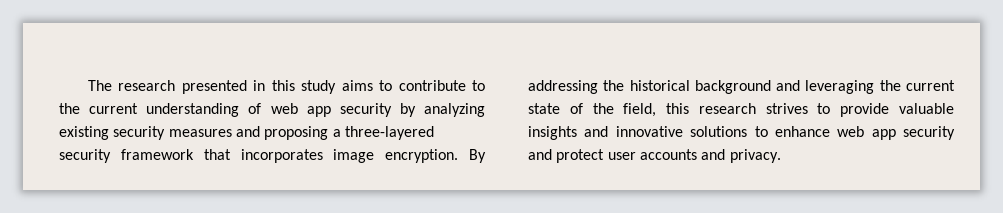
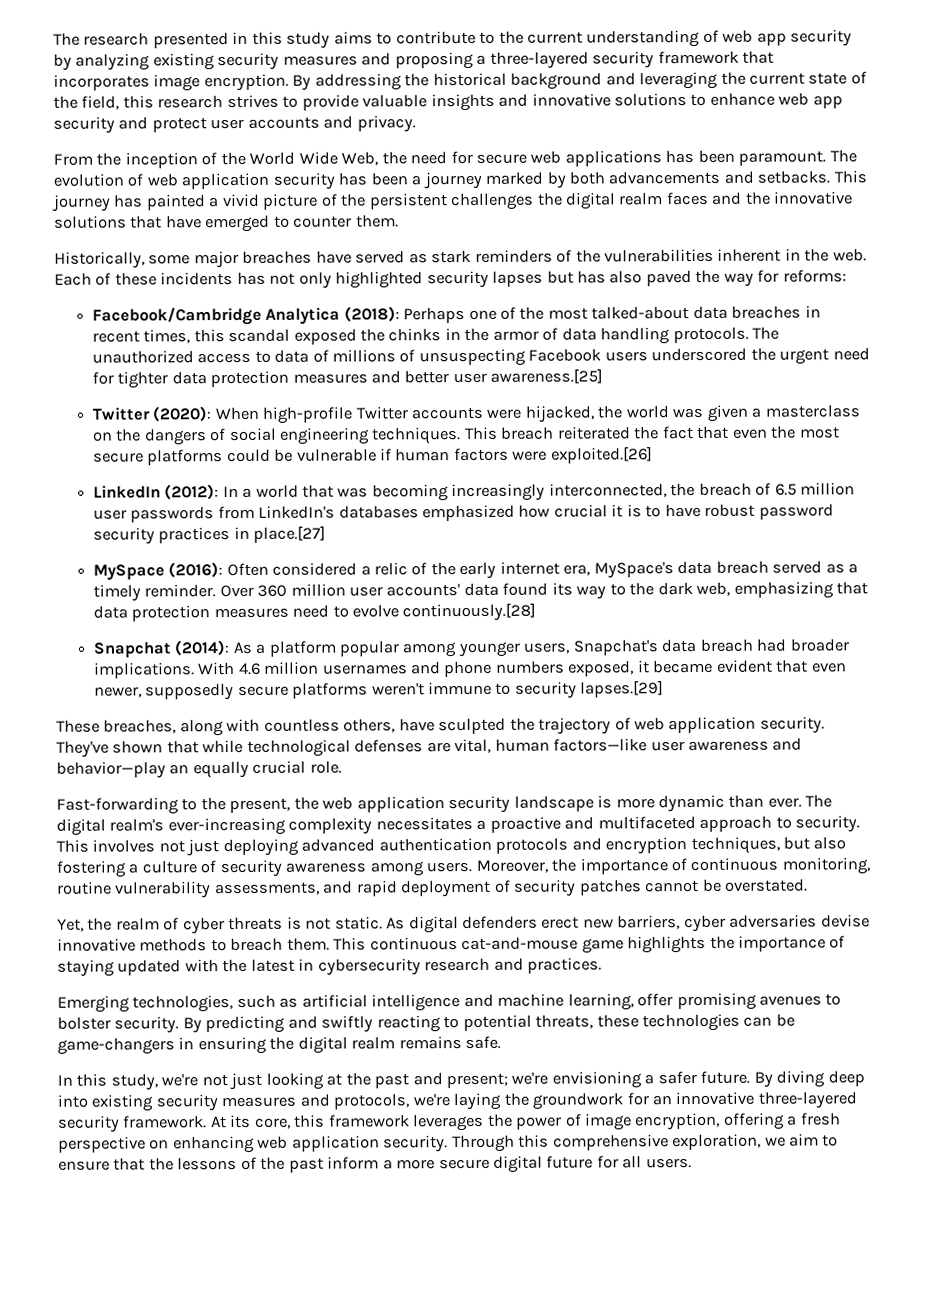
+ From the inception of the World Wide Web, the need for secure web applications has been paramount. The evolution of web application security has been a journey marked by both advancements and setbacks. This journey has painted a vivid picture of the persistent challenges the digital realm faces and the innovative solutions that have emerged to counter them.
+ Historically, some major breaches have served as stark reminders of the vulnerabilities inherent in the web. Each of these incidents has not only highlighted security lapses but has also paved the way for reforms:
+ Facebook/Cambridge Analytica (2018): Perhaps one of the most talked-about data breaches in recent times, this scandal exposed the chinks in the armor of data handling protocols. The unauthorized access to data of millions of unsuspecting Facebook users underscored the urgent need for tighter data protection measures and better user awareness.[25]
+ Twitter (2020): When high-profile Twitter accounts were hijacked, the world was given a masterclass on the dangers of social engineering techniques. This breach reiterated the fact that even the most secure platforms could be vulnerable if human factors were exploited.[26]
+ LinkedIn (2012): In a world that was becoming increasingly interconnected, the breach of 6.5 million user passwords from LinkedIn's databases emphasized how crucial it is to have robust password security practices in place.[27]
+ MySpace (2016): Often considered a relic of the early internet era, MySpace's data breach served as a timely reminder. Over 360 million user accounts' data found its way to the dark web, emphasizing that data protection measures need to evolve continuously.[28]
+ Snapchat (2014): As a platform popular among younger users, Snapchat's data breach had broader implications. With 4.6 million usernames and phone numbers exposed, it became evident that even newer, supposedly secure platforms weren't immune to security lapses.[29]
+ These breaches, along with countless others, have sculpted the trajectory of web application security. They've shown that while technological defenses are vital, human factors—like user awareness and behavior—play an equally crucial role.
+ Fast-forwarding to the present, the web application security landscape is more dynamic than ever. The digital realm's ever-increasing complexity necessitates a proactive and multifaceted approach to security. This involves not just deploying advanced authentication protocols and encryption techniques, but also fostering a culture of security awareness among users. Moreover, the importance of continuous monitoring, routine vulnerability assessments, and rapid deployment of security patches cannot be overstated.
+ Yet, the realm of cyber threats is not static. As digital defenders erect new barriers, cyber adversaries devise innovative methods to breach them. This continuous cat-and-mouse game highlights the importance of staying updated with the latest in cybersecurity research and practices.
+ Emerging technologies, such as artificial intelligence and machine learning, offer promising avenues to bolster security. By predicting and swiftly reacting to potential threats, these technologies can be game-changers in ensuring the digital realm remains safe.
+ In this study, we're not just looking at the past and present; we're envisioning a safer future. By diving deep into existing security measures and protocols, we're laying the groundwork for an innovative three-layered security framework. At its core, this framework leverages the power of image encryption, offering a fresh perspective on enhancing web application security. Through this comprehensive exploration, we aim to ensure that the lessons of the past inform a more secure digital future for all users.

